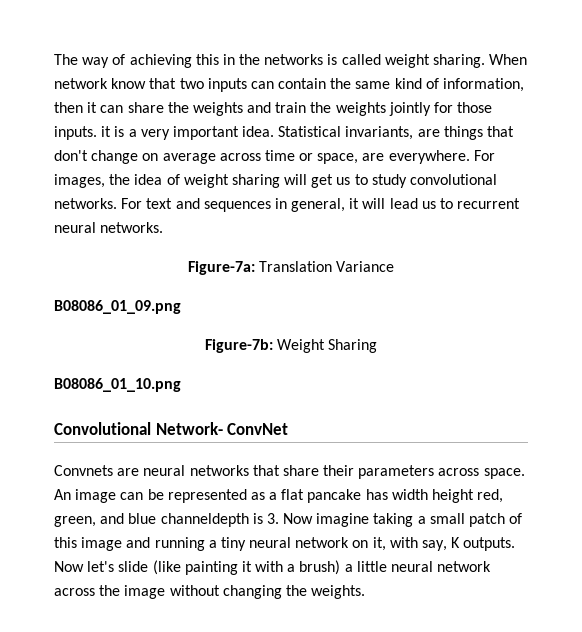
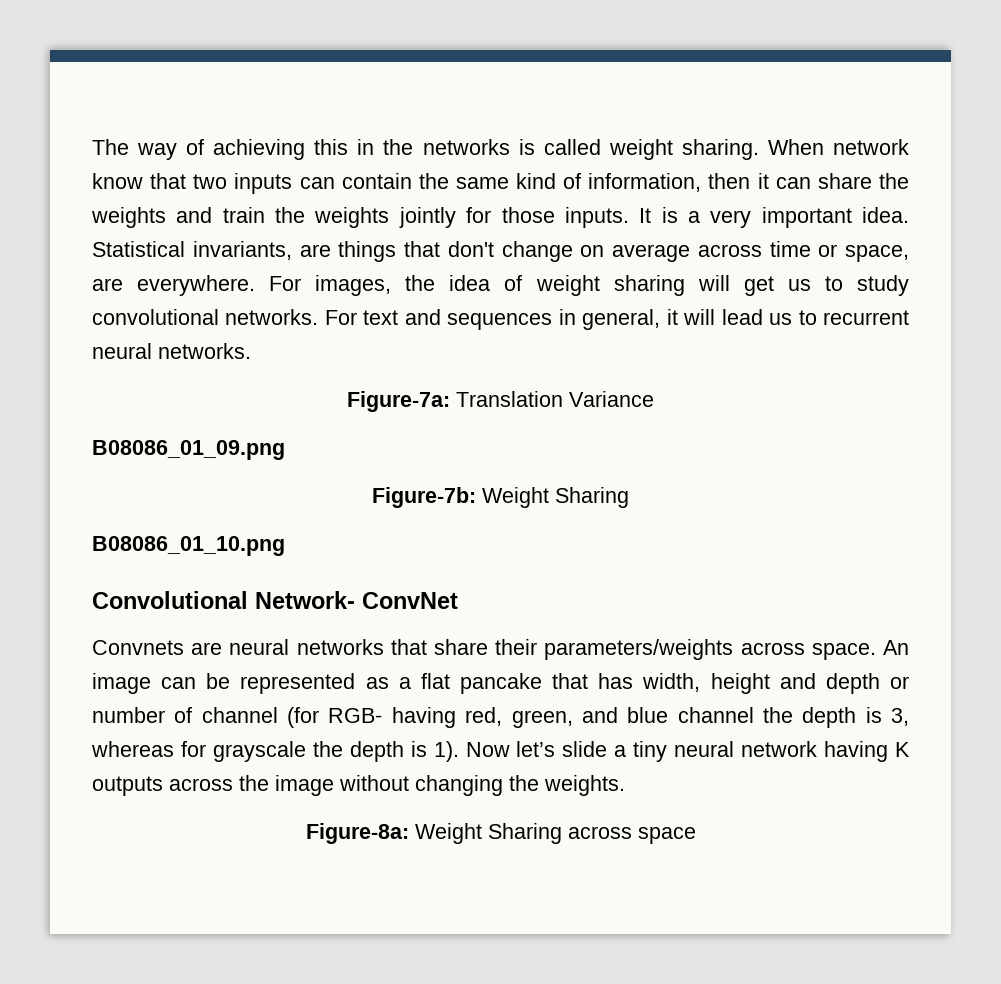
- When network know that two inputs can contain the same kind of information, then it can share the weights and train the weights jointly for those inputs. it is a very important idea.
+ When network know that two inputs can contain the same kind of information, then it can share the weights and train the weights jointly for those inputs. It is a very important idea.
- Convnets are neural networks that share their parameters across space.
+ Convnets are neural networks that share their parameters/weights across space.
- An image can be represented as a flat pancake has width height red, green, and blue channeldepth is 3. Now imagine taking a small patch of this image and running a tiny neural network on it, with say, K outputs. Now let's slide (like painting it with a brush) a little neural network across the image without changing the weights.
+ An image can be represented as a flat pancake that has width, height and depth or number of channel (for RGB- having red, green, and blue channel the depth is 3, whereas for grayscale the depth is 1). Now let’s slide a tiny neural network having K outputs across the image without changing the weights.
+ Figure-8a: Weight Sharing across space

